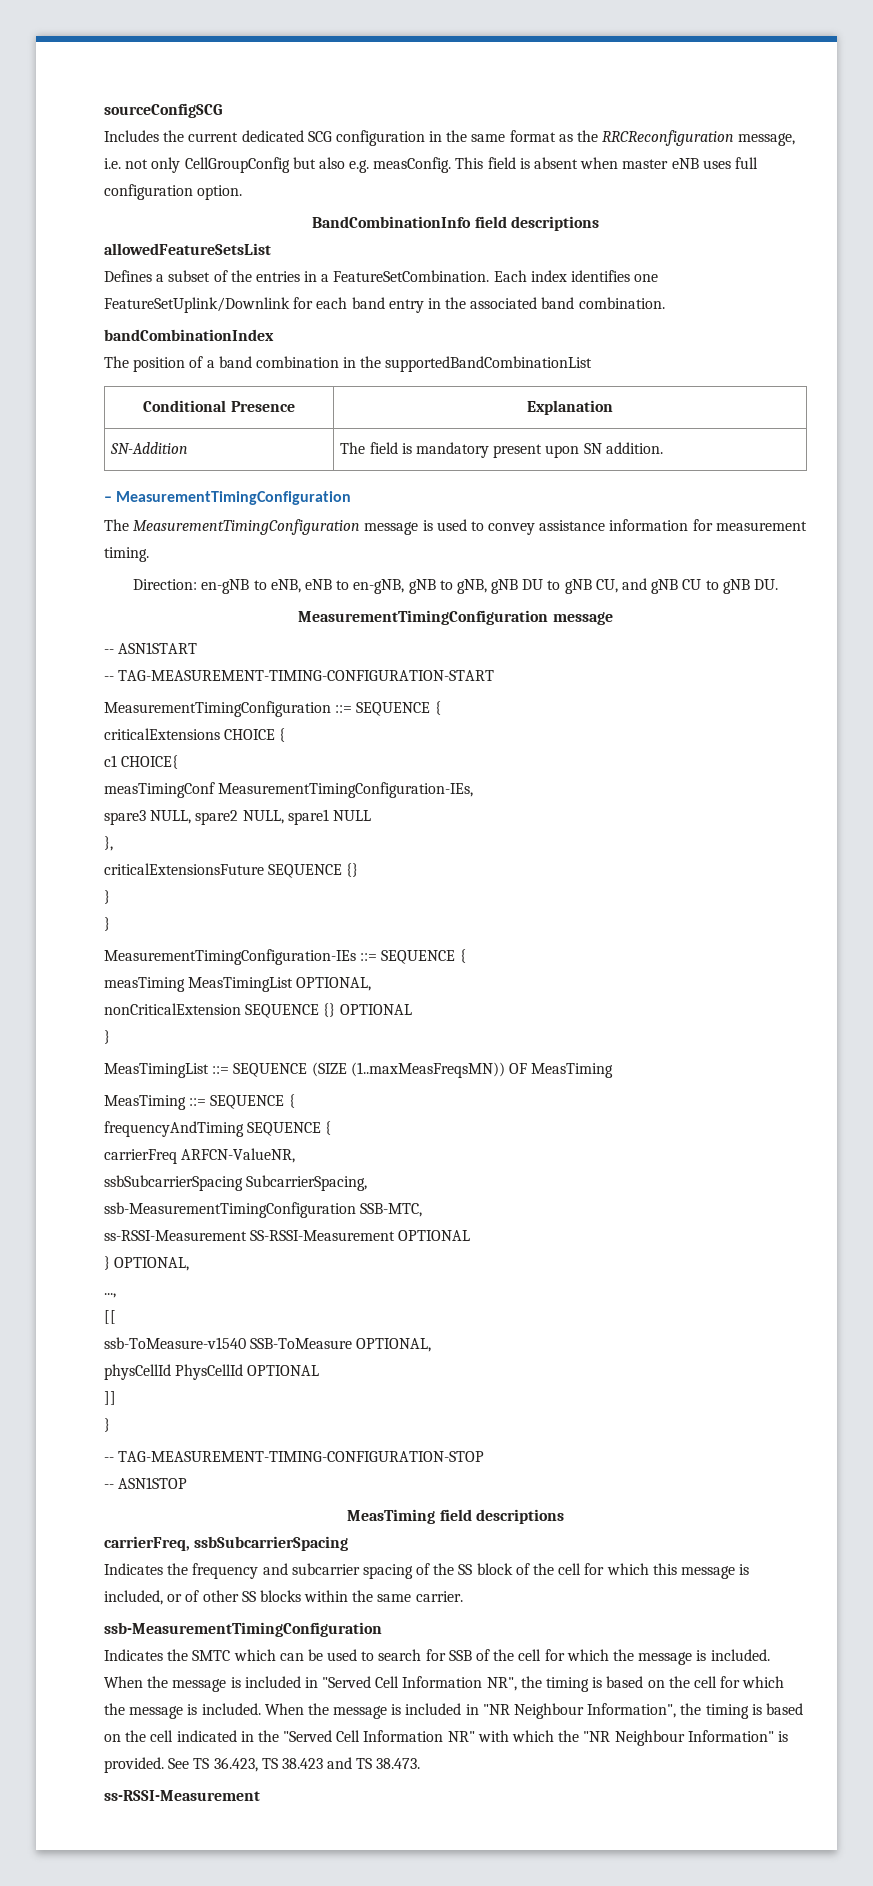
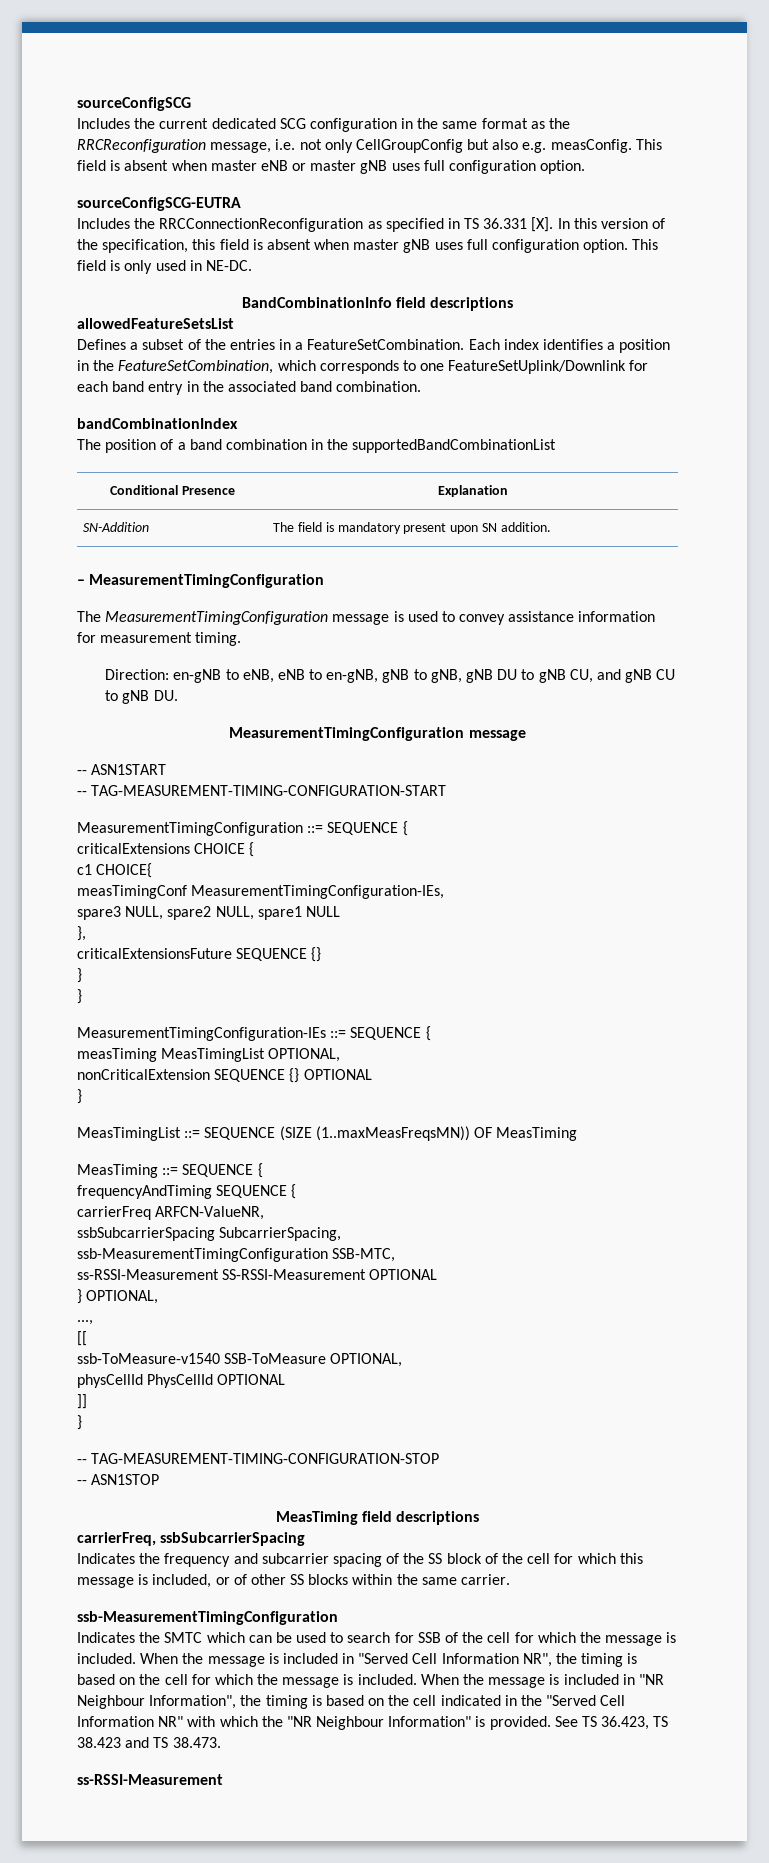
- This field is absent when master eNB uses full configuration option.
+ This field is absent when master eNB or master gNB uses full configuration option.
+ sourceConfigSCG-EUTRA
+ Includes the RRCConnectionReconfiguration as specified in TS 36.331 [X]. In this version of the specification, this field is absent when master gNB uses full configuration option. This field is only used in NE-DC.
- Each index identifies one FeatureSetUplink/Downlink for each band entry in the associated band combination.
+ Each index identifies a position in the FeatureSetCombination, which corresponds to one FeatureSetUplink/Downlink for each band entry in the associated band combination.

